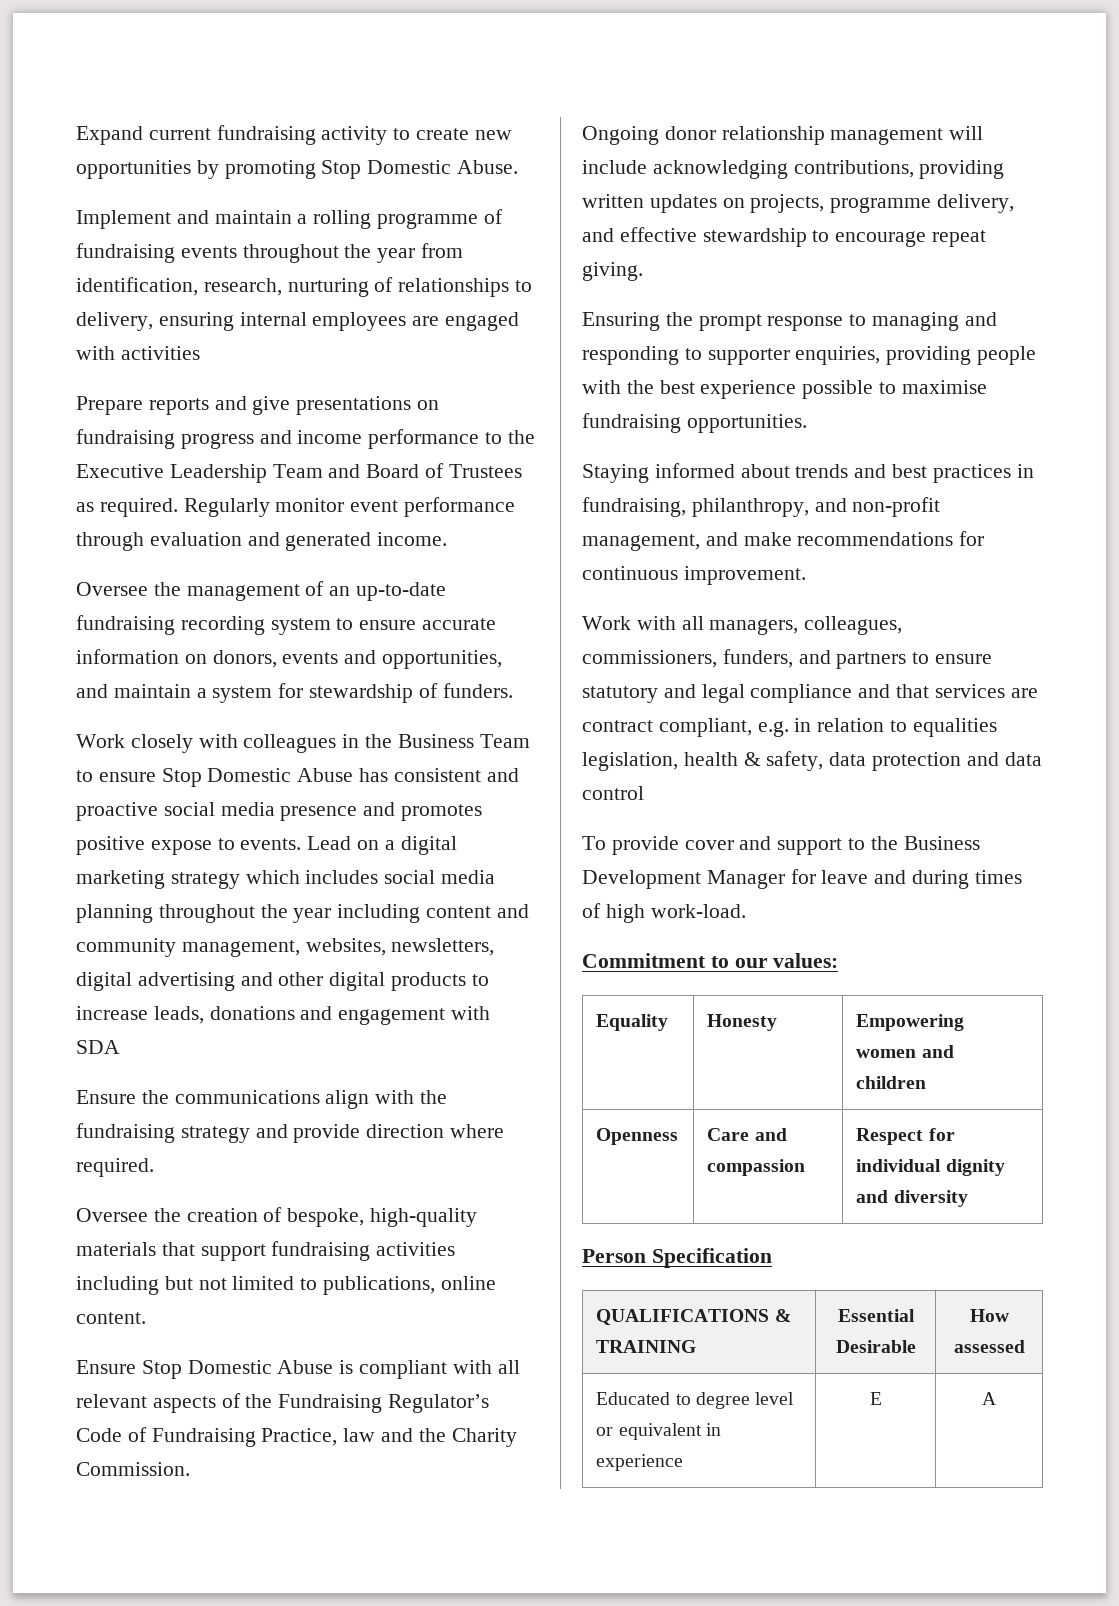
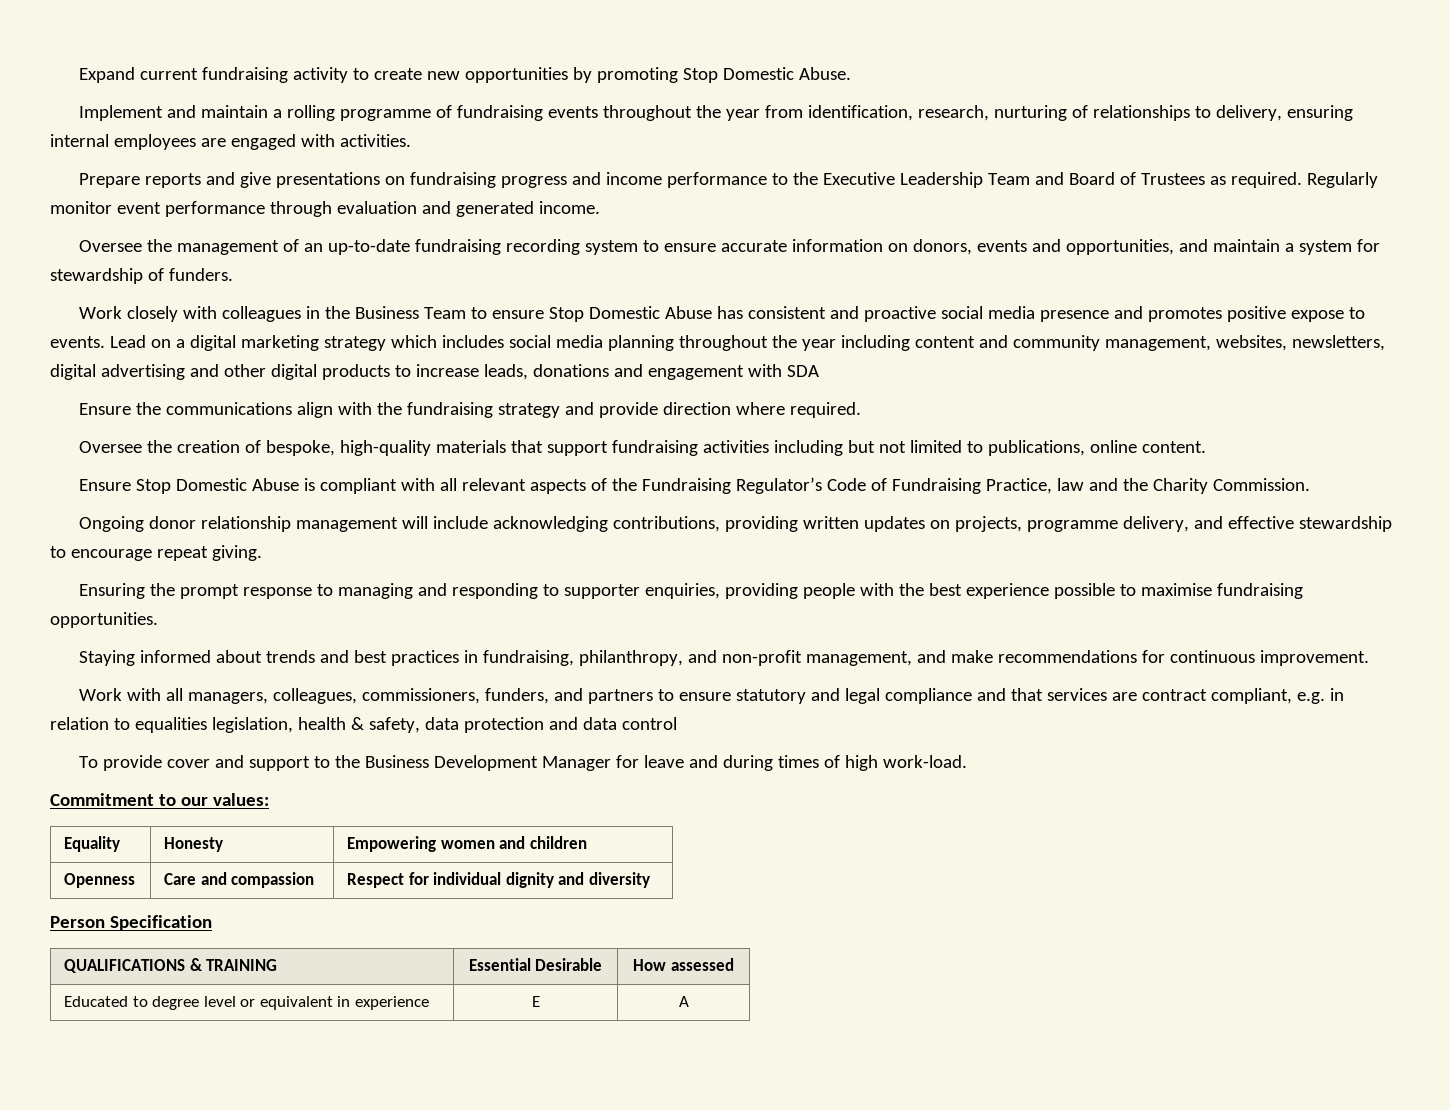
- Implement and maintain a rolling programme of fundraising events throughout the year from identification, research, nurturing of relationships to delivery, ensuring internal employees are engaged with activities
+ Implement and maintain a rolling programme of fundraising events throughout the year from identification, research, nurturing of relationships to delivery, ensuring internal employees are engaged with activities.

